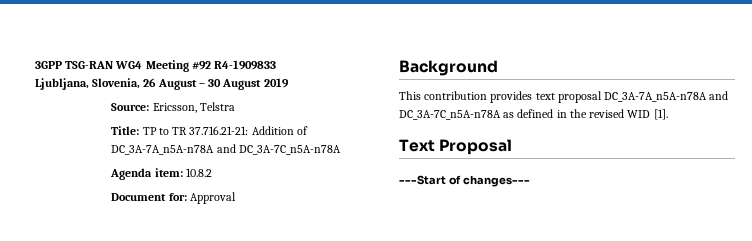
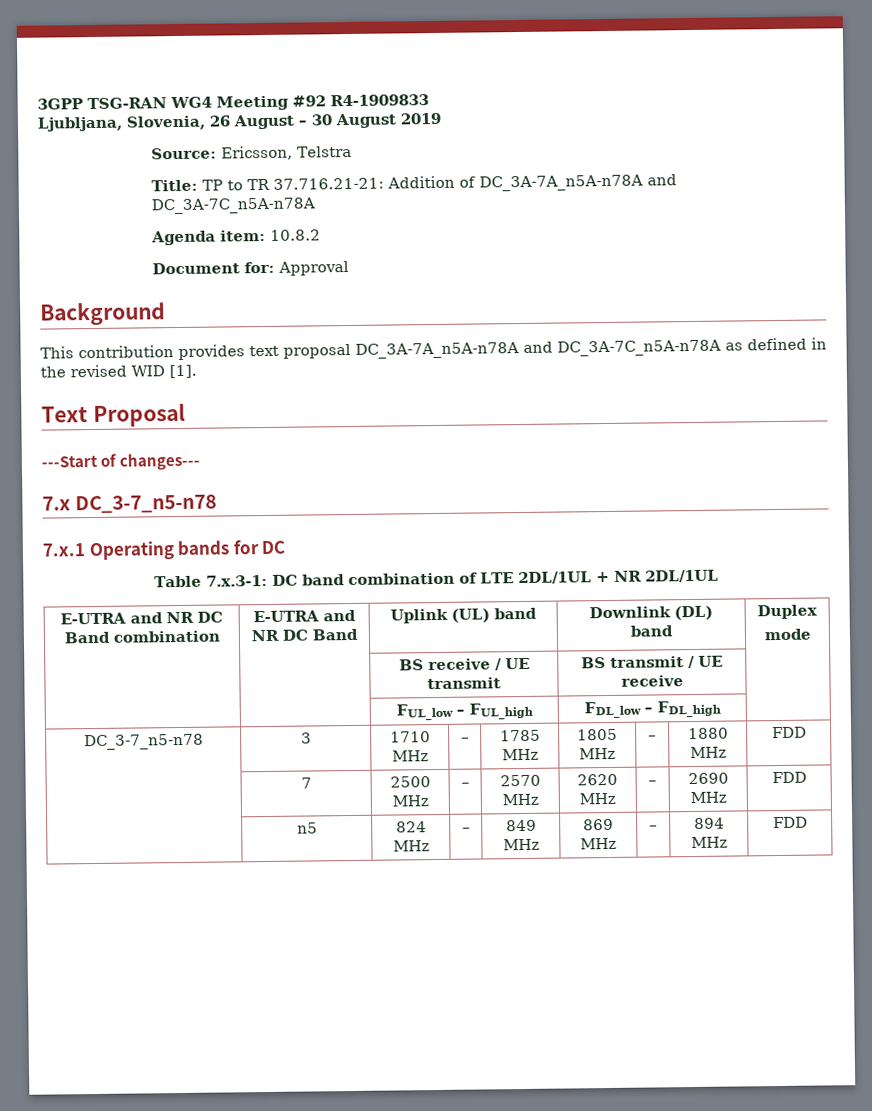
+ 7.x DC_3-7_n5-n78
+ 7.x.1 Operating bands for DC
+ Table 7.x.3-1: DC band combination of LTE 2DL/1UL + NR 2DL/1UL
+ E-UTRA and NR DC Band combination | E-UTRA and NR DC Band | Uplink (UL) band | Downlink (DL) band | Duplex
+ mode
+ | | BS receive / UE transmit | BS transmit / UE receive |
+ | | FUL_low – FUL_high | FDL_low – FDL_high |
+ DC_3-7_n5-n78 | 3 | 1710 MHz | – | 1785 MHz | 1805 MHz | – | 1880 MHz | FDD
+ | 7 | 2500 MHz | – | 2570 MHz | 2620 MHz | – | 2690 MHz | FDD
+ | n5 | 824 MHz | – | 849 MHz | 869 MHz | – | 894 MHz | FDD

